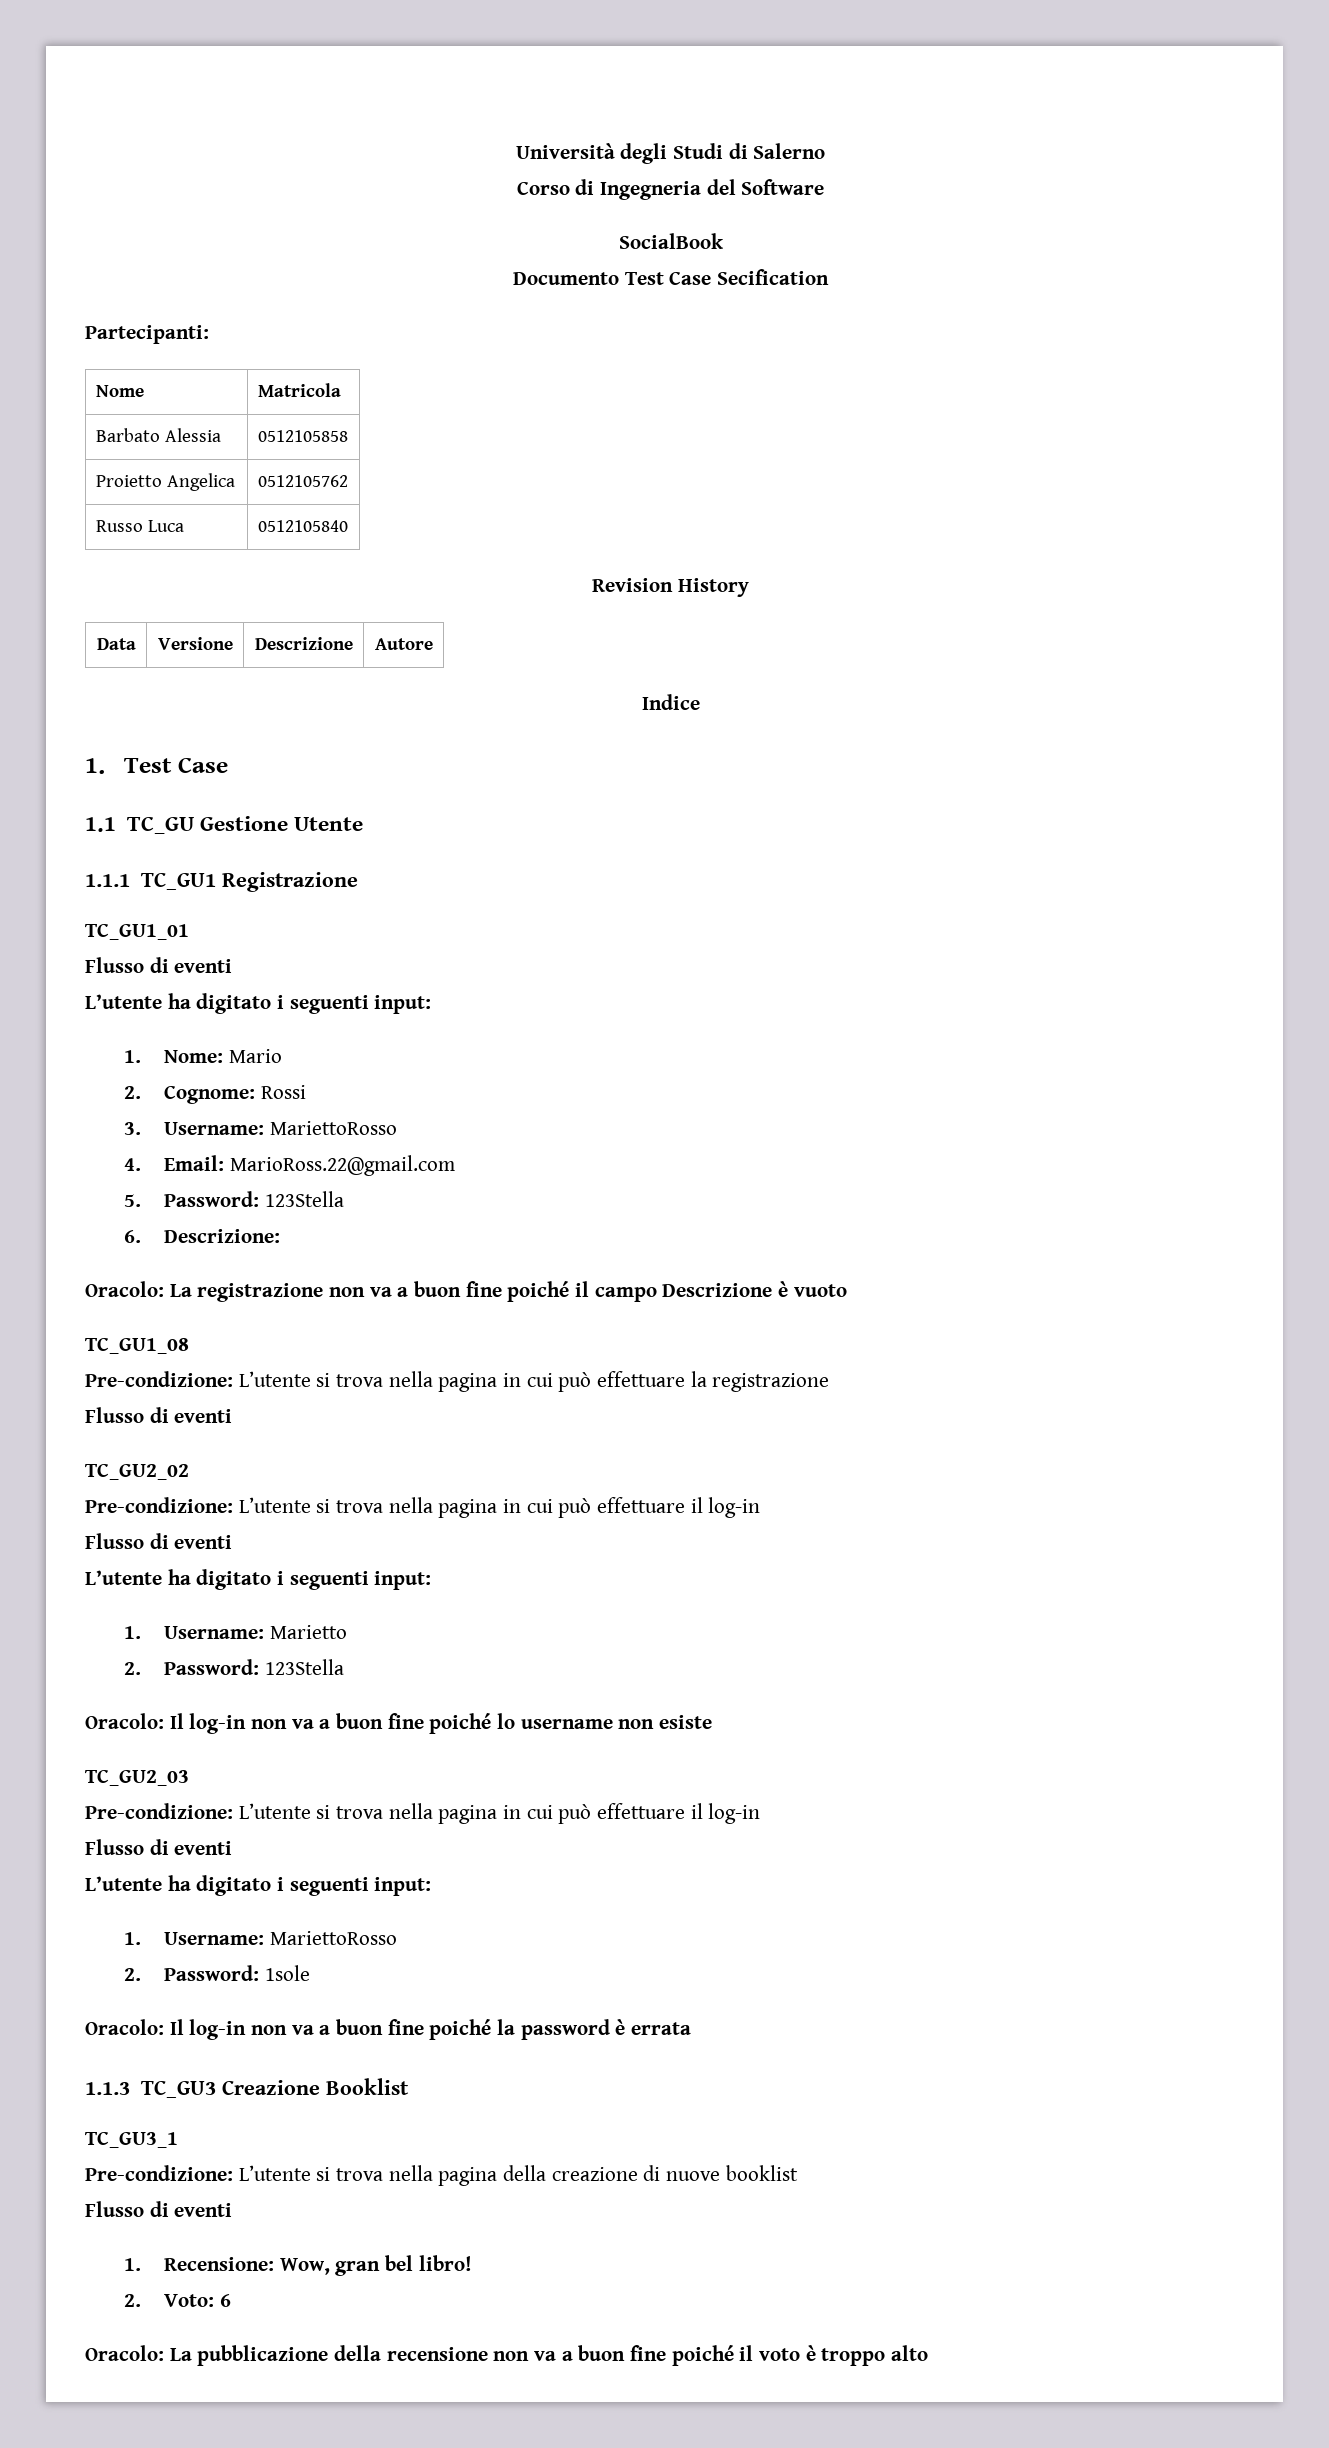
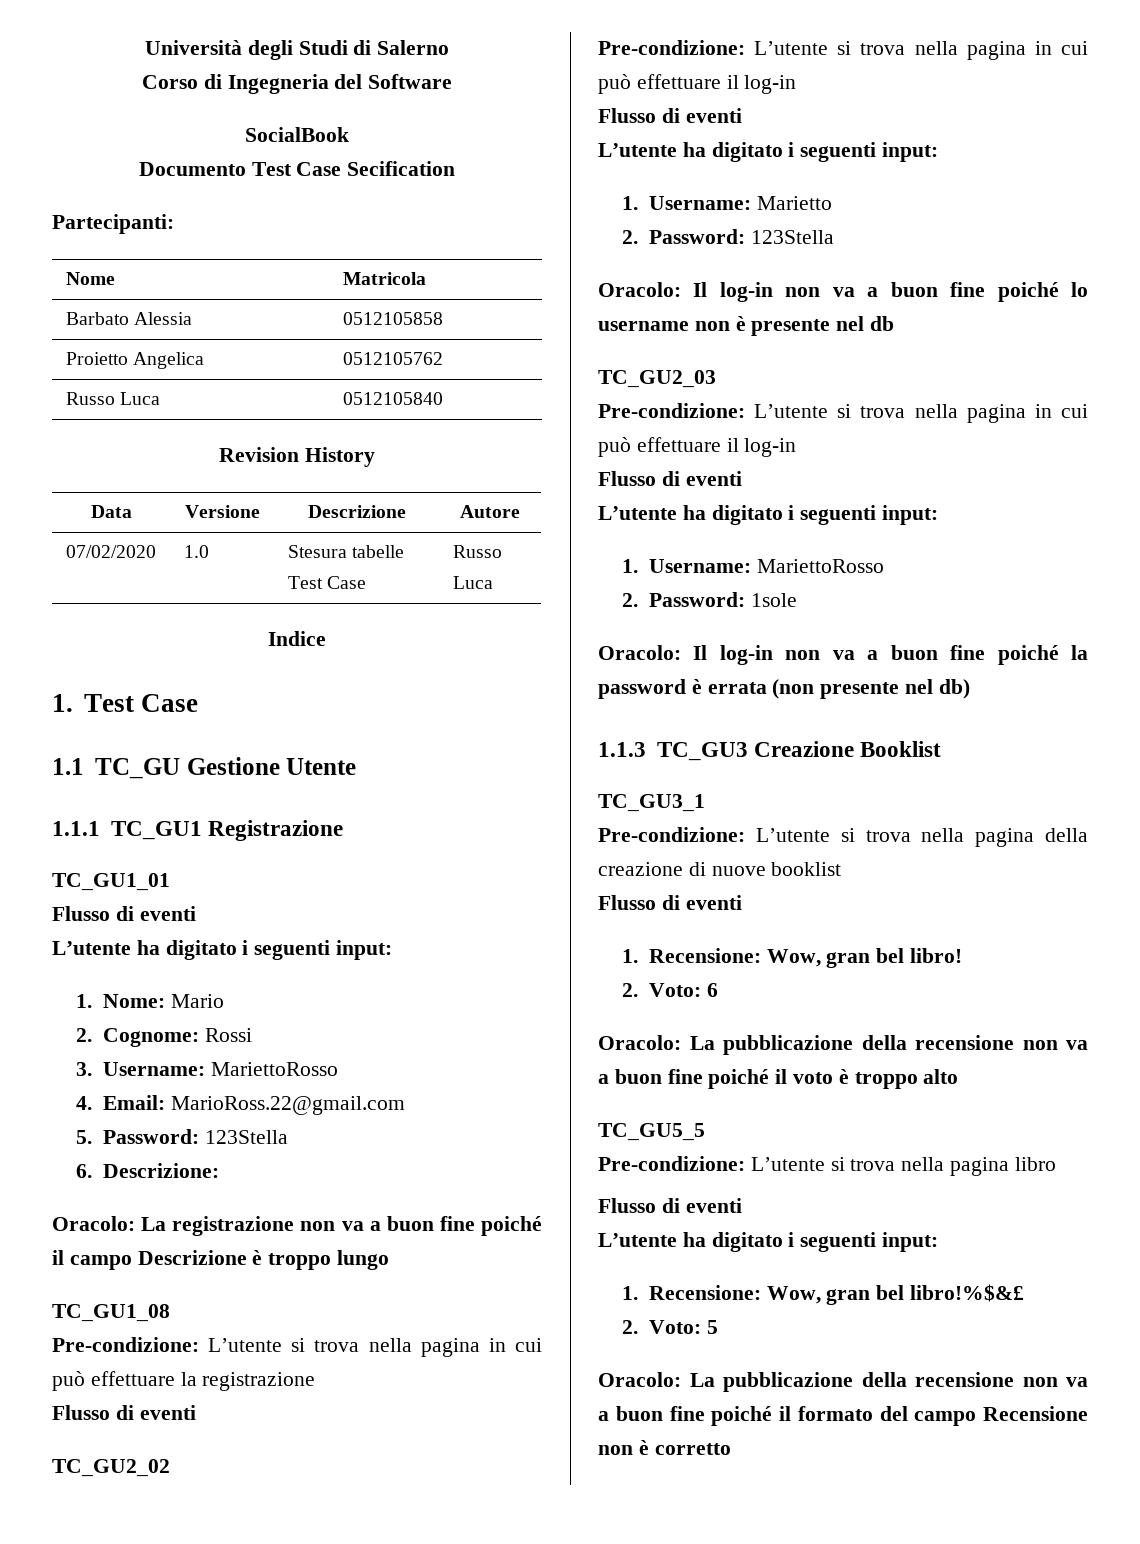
+ 07/02/2020 | 1.0 | Stesura tabelle Test Case | Russo Luca
- Oracolo: La registrazione non va a buon fine poiché il campo Descrizione è vuoto
+ Oracolo: La registrazione non va a buon fine poiché il campo Descrizione è troppo lungo
- Oracolo: Il log-in non va a buon fine poiché lo username non esiste
+ Oracolo: Il log-in non va a buon fine poiché lo username non è presente nel db
- Oracolo: Il log-in non va a buon fine poiché la password è errata
+ Oracolo: Il log-in non va a buon fine poiché la password è errata (non presente nel db)
+ TC_GU5_5
+ Pre-condizione: L’utente si trova nella pagina libro
+ Flusso di eventi
+ L’utente ha digitato i seguenti input:
+ 1. Recensione: Wow, gran bel libro!%$&£
+ 2. Voto: 5
+ Oracolo: La pubblicazione della recensione non va a buon fine poiché il formato del campo Recensione non è corretto

